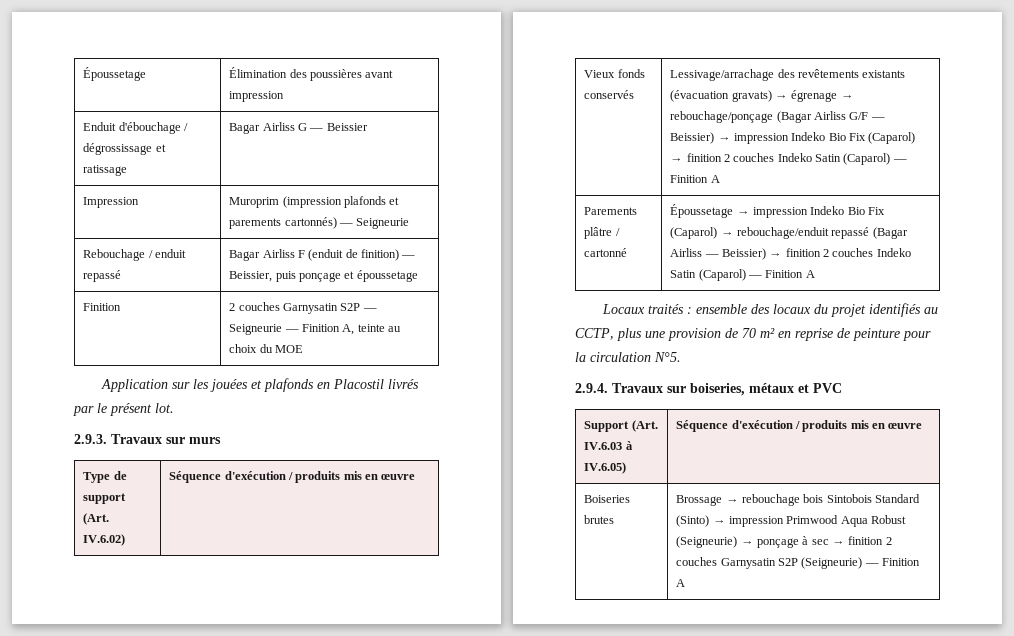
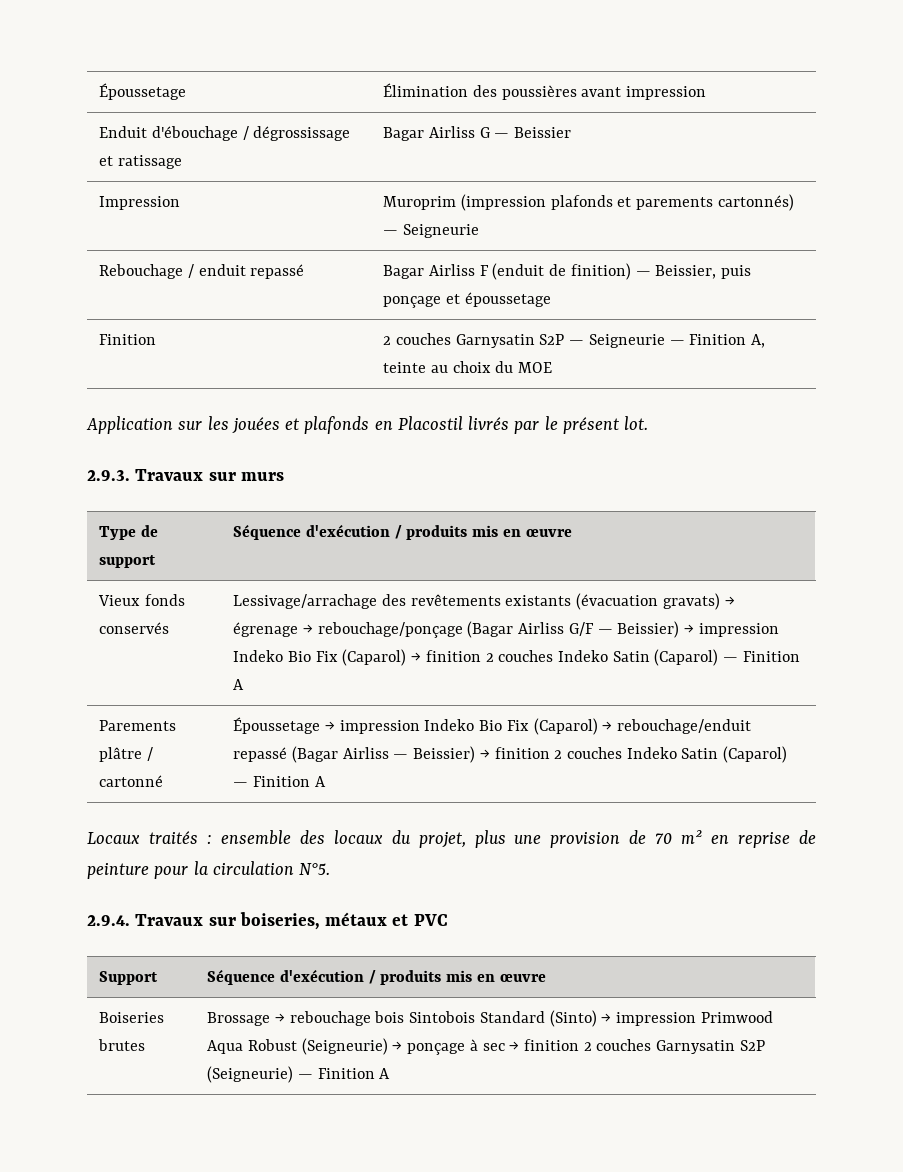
- Type de support (Art. IV.6.02) | Séquence d'exécution / produits mis en œuvre
+ Type de support | Séquence d'exécution / produits mis en œuvre
- Locaux traités : ensemble des locaux du projet identifiés au CCTP, plus une provision de 70 m² en reprise de peinture pour la circulation N°5.
+ Locaux traités : ensemble des locaux du projet, plus une provision de 70 m² en reprise de peinture pour la circulation N°5.
- Support (Art. IV.6.03 à IV.6.05) | Séquence d'exécution / produits mis en œuvre
+ Support | Séquence d'exécution / produits mis en œuvre

